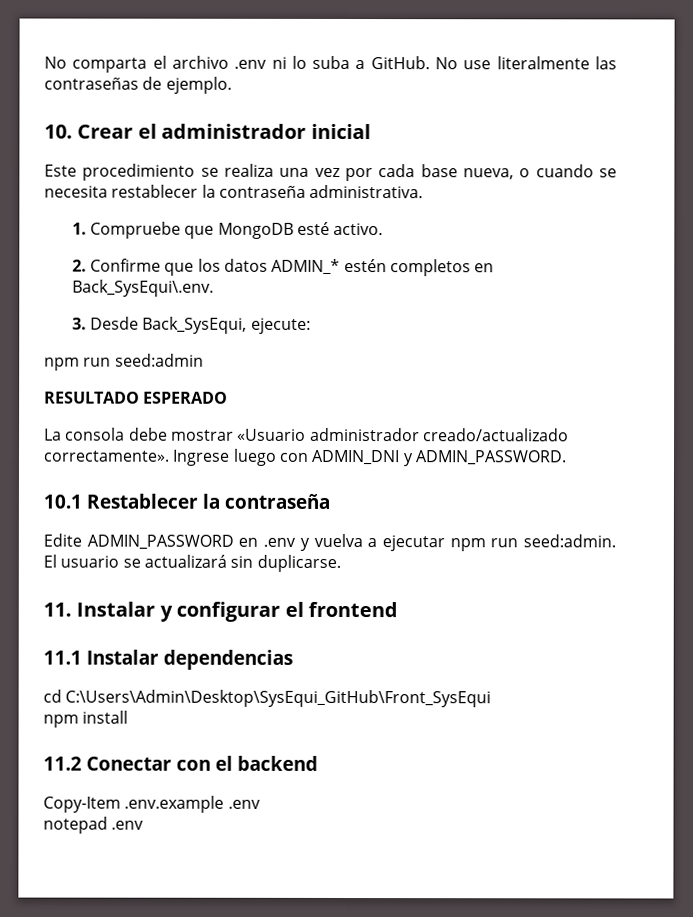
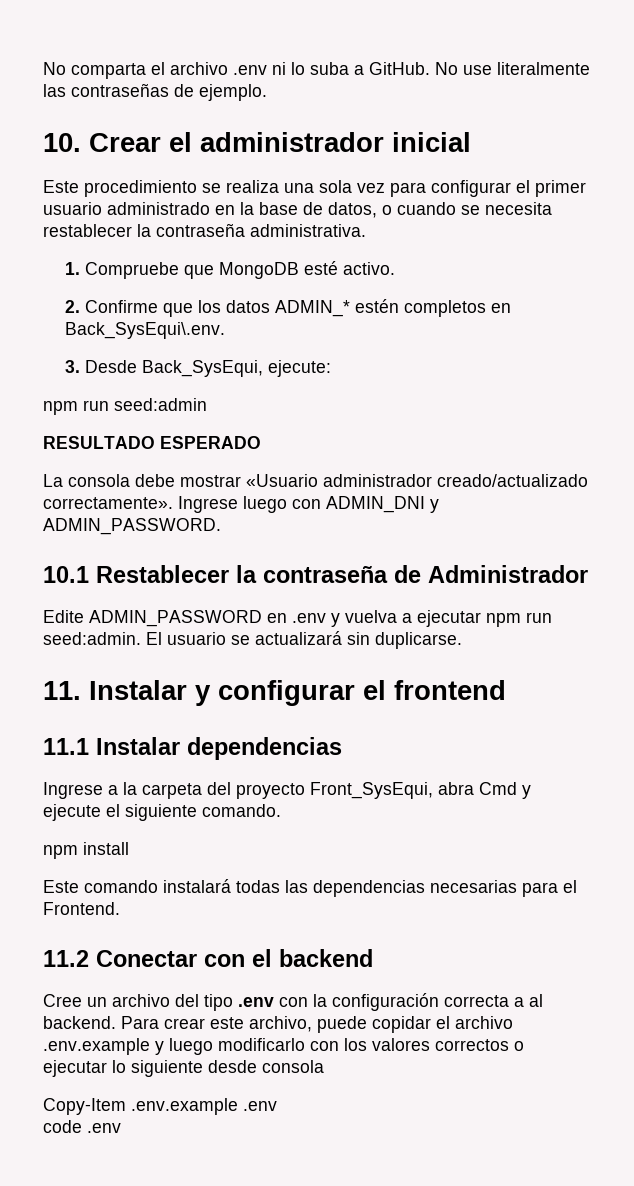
- Este procedimiento se realiza una vez por cada base nueva, o cuando se necesita restablecer la contraseña administrativa.
+ Este procedimiento se realiza una sola vez para configurar el primer usuario administrado en la base de datos, o cuando se necesita restablecer la contraseña administrativa.
- 10.1 Restablecer la contraseña
+ 10.1 Restablecer la contraseña de Administrador
- cd C:\Users\Admin\Desktop\SysEqui_GitHub\Front_SysEqui
+ Ingrese a la carpeta del proyecto Front_SysEqui, abra Cmd y ejecute el siguiente comando.
  npm install
+ Este comando instalará todas las dependencias necesarias para el Frontend.
+ Cree un archivo del tipo .env con la configuración correcta a al backend. Para crear este archivo, puede copidar el archivo .env.example y luego modificarlo con los valores correctos o ejecutar lo siguiente desde consola
- notepad .env
+ code .env

